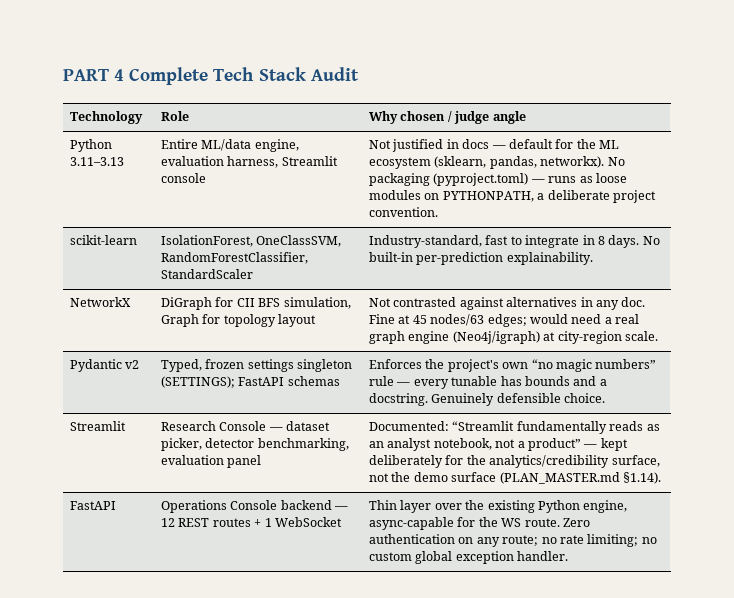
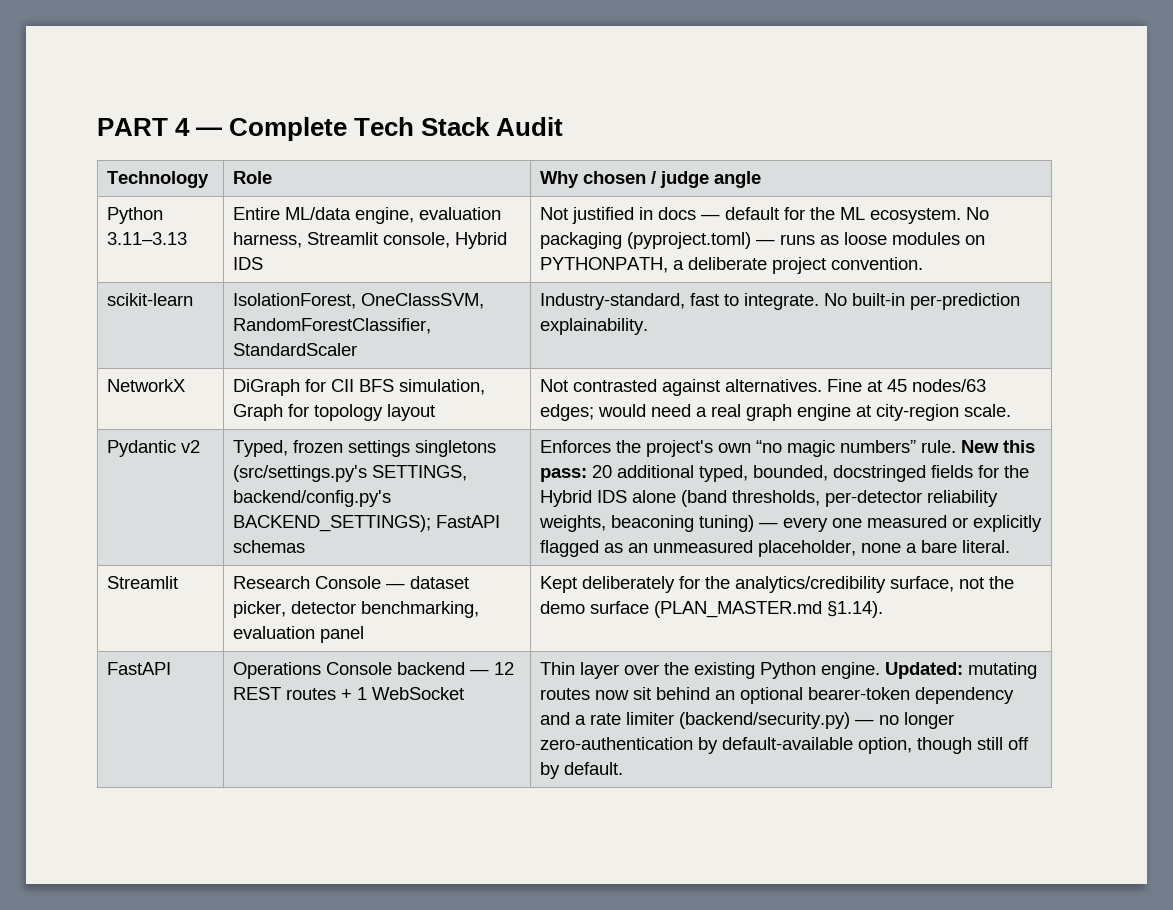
- PART 4 Complete Tech Stack Audit
+ PART 4 — Complete Tech Stack Audit
- Python 3.11–3.13 | Entire ML/data engine, evaluation harness, Streamlit console | Not justified in docs — default for the ML ecosystem (sklearn, pandas, networkx). No packaging (pyproject.toml) — runs as loose modules on PYTHONPATH, a deliberate project convention.
+ Python 3.11–3.13 | Entire ML/data engine, evaluation harness, Streamlit console, Hybrid IDS | Not justified in docs — default for the ML ecosystem. No packaging (pyproject.toml) — runs as loose modules on PYTHONPATH, a deliberate project convention.
- scikit-learn | IsolationForest, OneClassSVM, RandomForestClassifier, StandardScaler | Industry-standard, fast to integrate in 8 days. No built-in per-prediction explainability.
+ scikit-learn | IsolationForest, OneClassSVM, RandomForestClassifier, StandardScaler | Industry-standard, fast to integrate. No built-in per-prediction explainability.
- NetworkX | DiGraph for CII BFS simulation, Graph for topology layout | Not contrasted against alternatives in any doc. Fine at 45 nodes/63 edges; would need a real graph engine (Neo4j/igraph) at city-region scale.
+ NetworkX | DiGraph for CII BFS simulation, Graph for topology layout | Not contrasted against alternatives. Fine at 45 nodes/63 edges; would need a real graph engine at city-region scale.
- Typed, frozen settings singleton (SETTINGS); FastAPI schemas
+ Typed, frozen settings singletons (src/settings.py's SETTINGS, backend/config.py's BACKEND_SETTINGS); FastAPI schemas
- Enforces the project's own “no magic numbers” rule — every tunable has bounds and a docstring. Genuinely defensible choice.
+ Enforces the project's own “no magic numbers” rule. New this pass: 20 additional typed, bounded, docstringed fields for the Hybrid IDS alone (band thresholds, per-detector reliability weights, beaconing tuning) — every one measured or explicitly flagged as an unmeasured placeholder, none a bare literal.
- Streamlit | Research Console — dataset picker, detector benchmarking, evaluation panel | Documented: “Streamlit fundamentally reads as an analyst notebook, not a product” — kept deliberately for the analytics/credibility surface, not the demo surface (PLAN_MASTER.md §1.14).
+ Streamlit | Research Console — dataset picker, detector benchmarking, evaluation panel | Kept deliberately for the analytics/credibility surface, not the demo surface (PLAN_MASTER.md §1.14).
- Thin layer over the existing Python engine, async-capable for the WS route. Zero authentication on any route; no rate limiting; no custom global exception handler.
+ Thin layer over the existing Python engine. Updated: mutating routes now sit behind an optional bearer-token dependency and a rate limiter (backend/security.py) — no longer zero-authentication by default-available option, though still off by default.

